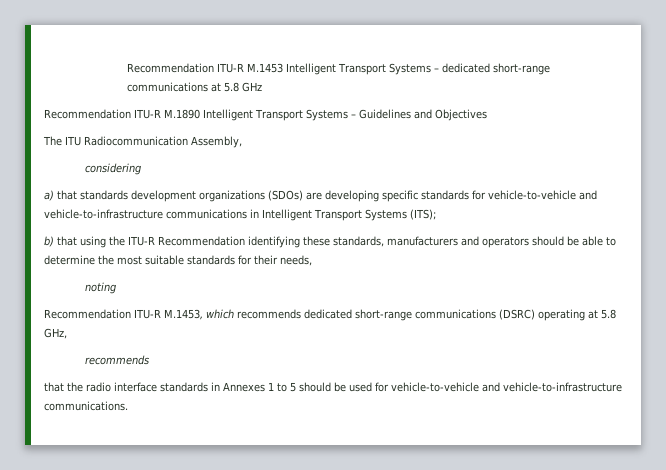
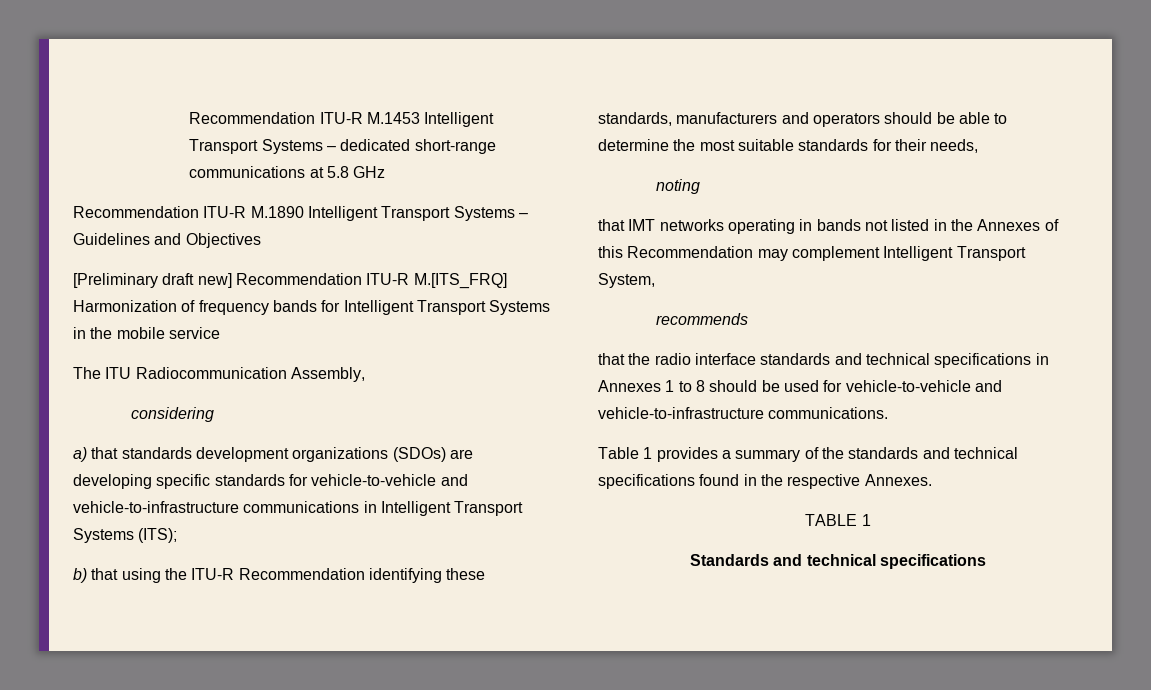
+ [Preliminary draft new] Recommendation ITU-R M.[ITS_FRQ] Harmonization of frequency bands for Intelligent Transport Systems in the mobile service
- Recommendation ITU-R M.1453, which recommends dedicated short-range communications (DSRC) operating at 5.8 GHz,
+ that IMT networks operating in bands not listed in the Annexes of this Recommendation may complement Intelligent Transport System,
- that the radio interface standards in Annexes 1 to 5 should be used for vehicle-to-vehicle and vehicle-to-infrastructure communications.
+ that the radio interface standards and technical specifications in Annexes 1 to 8 should be used for vehicle-to-vehicle and vehicle-to-infrastructure communications.
+ Table 1 provides a summary of the standards and technical specifications found in the respective Annexes.
+ TABLE 1
+ Standards and technical specifications

